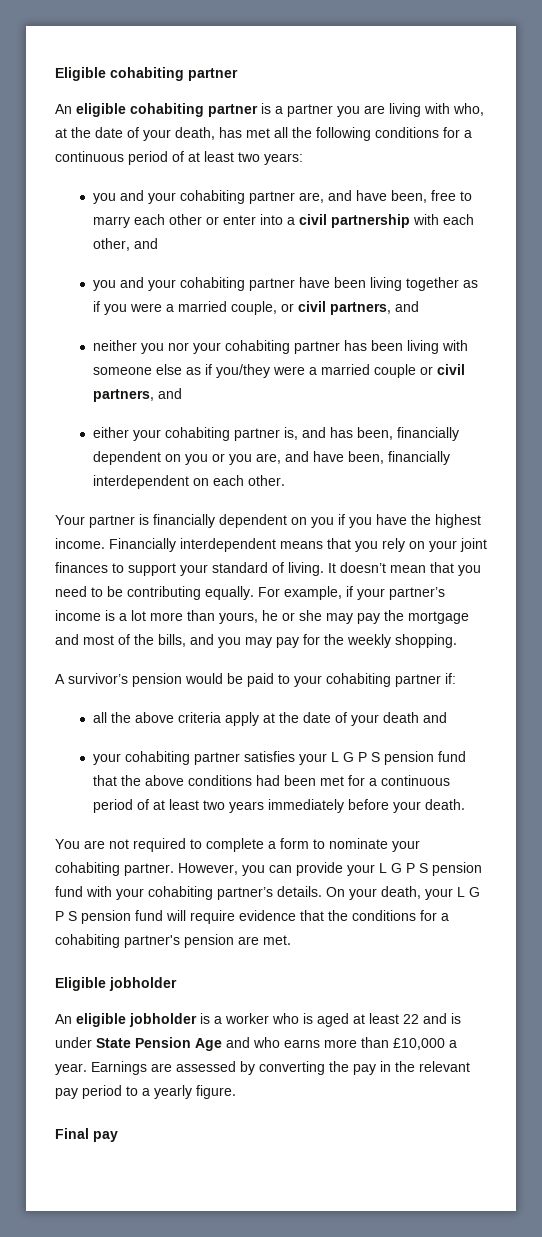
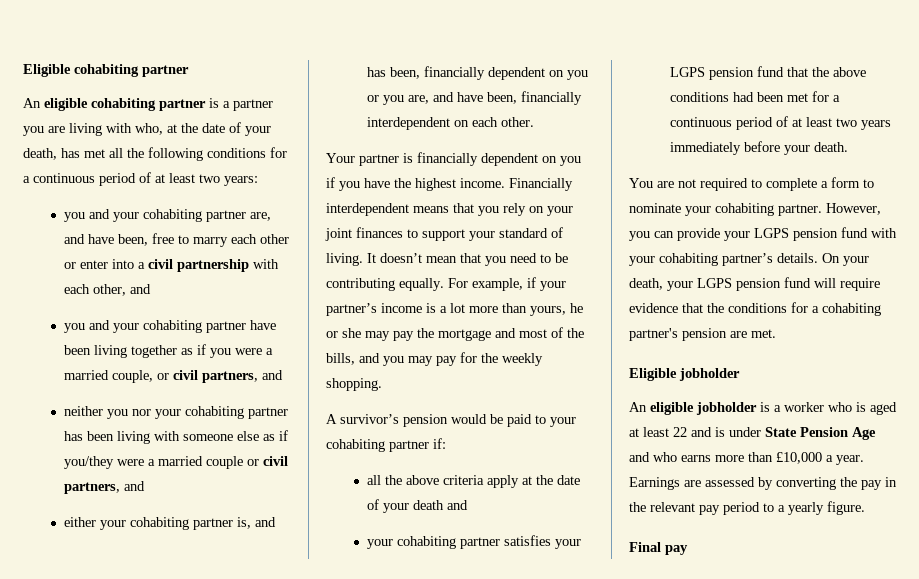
- your cohabiting partner satisfies your L G P S pension fund that the above conditions had been met for a continuous period of at least two years immediately before your death.
+ your cohabiting partner satisfies your LGPS pension fund that the above conditions had been met for a continuous period of at least two years immediately before your death.
- However, you can provide your L G P S pension fund with your cohabiting partner’s details.
+ However, you can provide your LGPS pension fund with your cohabiting partner’s details.
- On your death, your L G P S pension fund will require evidence that the conditions for a cohabiting partner's pension are met.
+ On your death, your LGPS pension fund will require evidence that the conditions for a cohabiting partner's pension are met.

